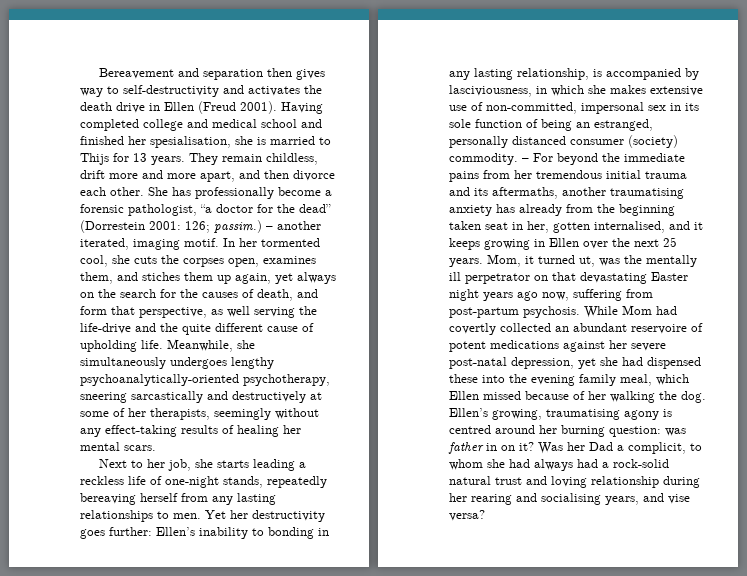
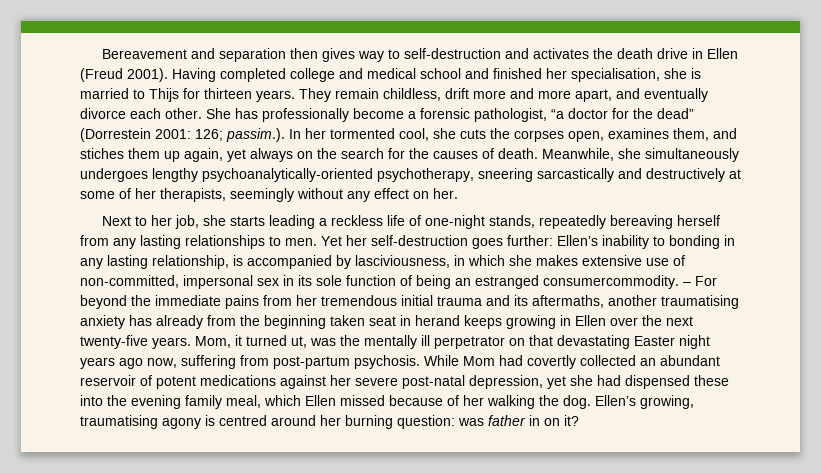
- Bereavement and separation then gives way to self-destructivity and activates the death drive in Ellen (Freud 2001).
+ Bereavement and separation then gives way to self-destruction and activates the death drive in Ellen (Freud 2001).
- Having completed college and medical school and finished her spesialisation, she is married to Thijs for 13 years.
+ Having completed college and medical school and finished her specialisation, she is married to Thijs for thirteen years.
- They remain childless, drift more and more apart, and then divorce each other.
+ They remain childless, drift more and more apart, and eventually divorce each other.
- She has professionally become a forensic pathologist, “a doctor for the dead” (Dorrestein 2001: 126; passim.) – another iterated, imaging motif. In her tormented cool, she cuts the corpses open, examines them, and stiches them up again, yet always on the search for the causes of death, and form that perspective, as well serving the life-drive and the quite different cause of upholding life.
+ She has professionally become a forensic pathologist, “a doctor for the dead” (Dorrestein 2001: 126; passim.). In her tormented cool, she cuts the corpses open, examines them, and stiches them up again, yet always on the search for the causes of death.
- Meanwhile, she simultaneously undergoes lengthy psychoanalytically-oriented psychotherapy, sneering sarcastically and destructively at some of her therapists, seemingly without any effect-taking results of healing her mental scars.
+ Meanwhile, she simultaneously undergoes lengthy psychoanalytically-oriented psychotherapy, sneering sarcastically and destructively at some of her therapists, seemingly without any effect on her.
- Yet her destructivity goes further: Ellen’s inability to bonding in any lasting relationship, is accompanied by lasciviousness, in which she makes extensive use of non-committed, impersonal sex in its sole function of being an estranged, personally distanced consumer (society) commodity.
+ Yet her self-destruction goes further: Ellen’s inability to bonding in any lasting relationship, is accompanied by lasciviousness, in which she makes extensive use of non-committed, impersonal sex in its sole function of being an estranged consumercommodity.
- – For beyond the immediate pains from her tremendous initial trauma and its aftermaths, another traumatising anxiety has already from the beginning taken seat in her, gotten internalised, and it keeps growing in Ellen over the next 25 years.
+ – For beyond the immediate pains from her tremendous initial trauma and its aftermaths, another traumatising anxiety has already from the beginning taken seat in herand keeps growing in Ellen over the next twenty-five years.
- While Mom had covertly collected an abundant reservoire of potent medications against her severe post-natal depression, yet she had dispensed these into the evening family meal, which Ellen missed because of her walking the dog.
+ While Mom had covertly collected an abundant reservoir of potent medications against her severe post-natal depression, yet she had dispensed these into the evening family meal, which Ellen missed because of her walking the dog.
- Was her Dad a complicit, to whom she had always had a rock-solid natural trust and loving relationship during her rearing and socialising years, and vise versa?

